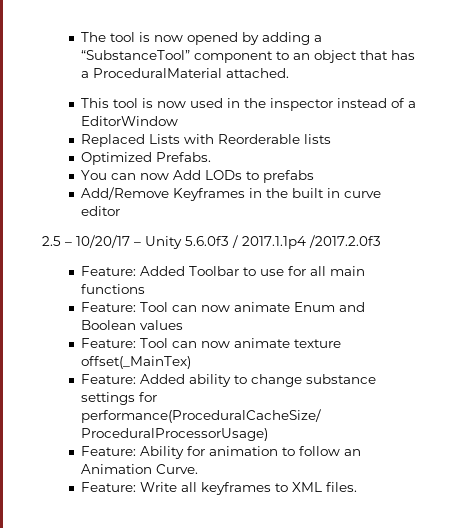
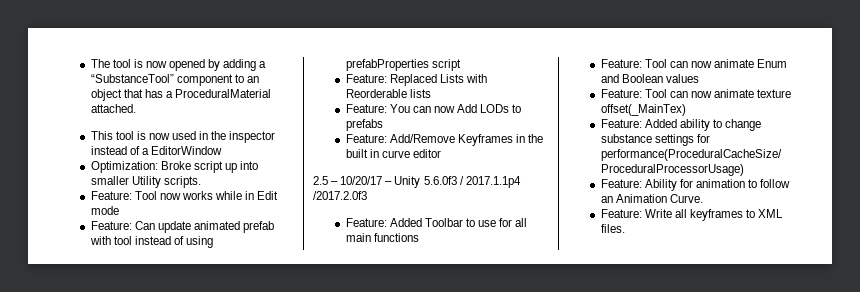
- Replaced Lists with Reorderable lists
+ Optimization: Broke script up into smaller Utility scripts.
+ Feature: Tool now works while in Edit mode
+ Feature: Can update animated prefab with tool instead of using prefabProperties script
+ Feature: Replaced Lists with Reorderable lists
- Optimized Prefabs.
- You can now Add LODs to prefabs
+ Feature: You can now Add LODs to prefabs
- Add/Remove Keyframes in the built in curve editor
+ Feature: Add/Remove Keyframes in the built in curve editor

